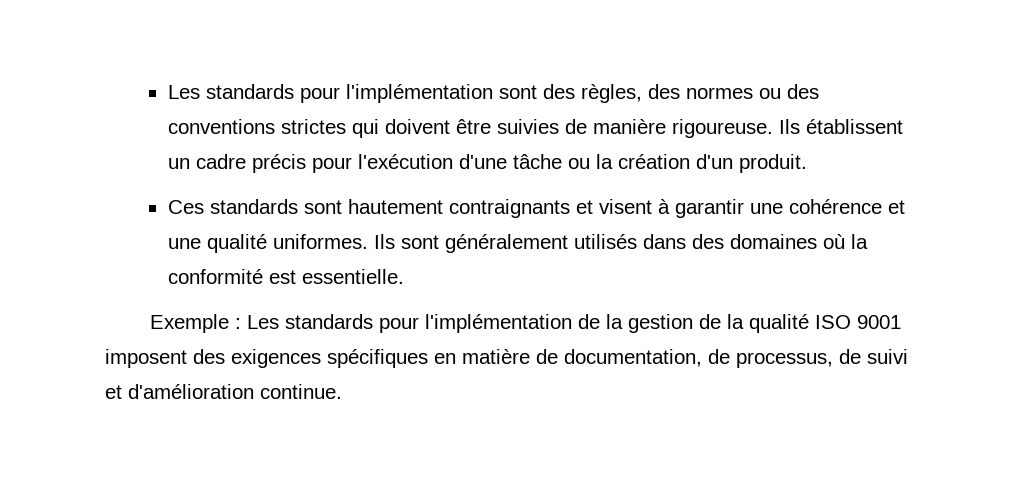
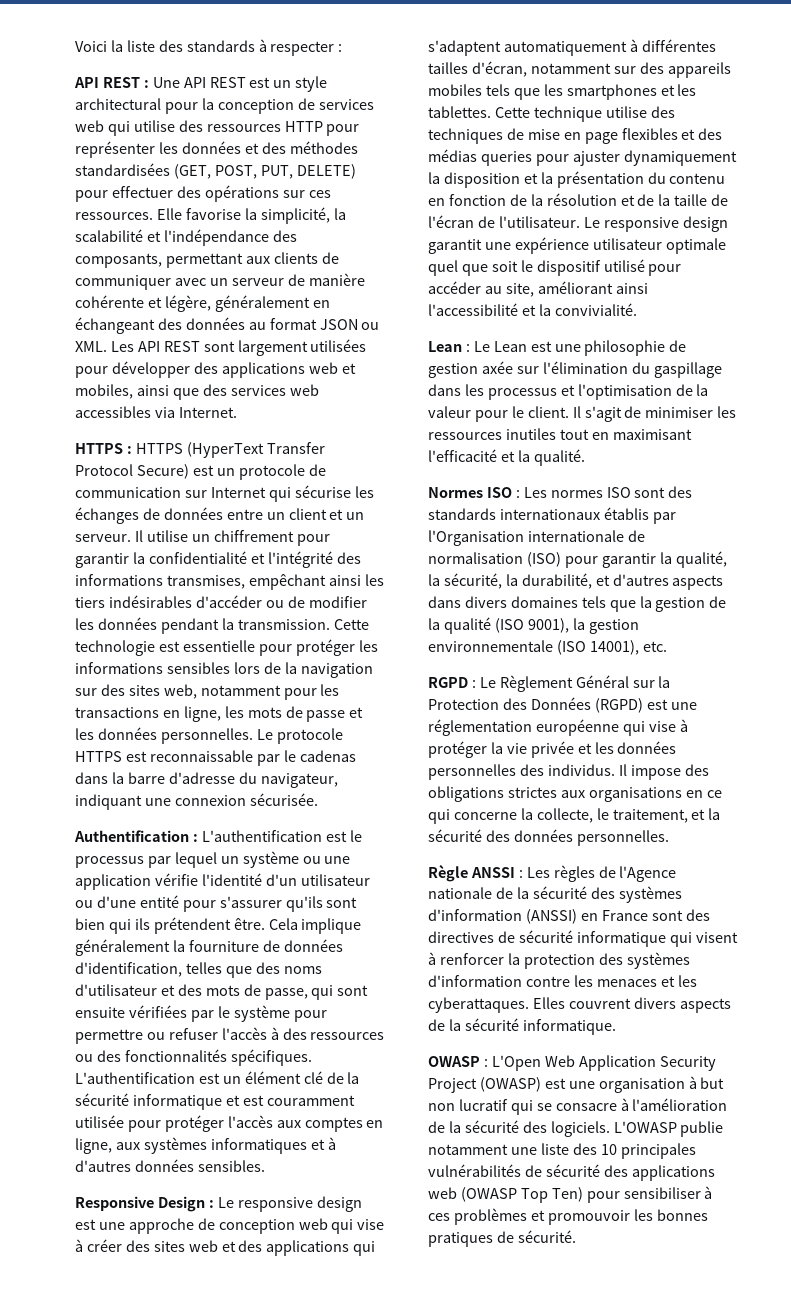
- Les standards pour l'implémentation sont des règles, des normes ou des conventions strictes qui doivent être suivies de manière rigoureuse. Ils établissent un cadre précis pour l'exécution d'une tâche ou la création d'un produit.
- Ces standards sont hautement contraignants et visent à garantir une cohérence et une qualité uniformes. Ils sont généralement utilisés dans des domaines où la conformité est essentielle.
- Exemple : Les standards pour l'implémentation de la gestion de la qualité ISO 9001 imposent des exigences spécifiques en matière de documentation, de processus, de suivi et d'amélioration continue.
+ Voici la liste des standards à respecter :
+ API REST : Une API REST est un style architectural pour la conception de services web qui utilise des ressources HTTP pour représenter les données et des méthodes standardisées (GET, POST, PUT, DELETE) pour effectuer des opérations sur ces ressources. Elle favorise la simplicité, la scalabilité et l'indépendance des composants, permettant aux clients de communiquer avec un serveur de manière cohérente et légère, généralement en échangeant des données au format JSON ou XML. Les API REST sont largement utilisées pour développer des applications web et mobiles, ainsi que des services web accessibles via Internet.
+ HTTPS : HTTPS (HyperText Transfer Protocol Secure) est un protocole de communication sur Internet qui sécurise les échanges de données entre un client et un serveur. Il utilise un chiffrement pour garantir la confidentialité et l'intégrité des informations transmises, empêchant ainsi les tiers indésirables d'accéder ou de modifier les données pendant la transmission. Cette technologie est essentielle pour protéger les informations sensibles lors de la navigation sur des sites web, notamment pour les transactions en ligne, les mots de passe et les données personnelles. Le protocole HTTPS est reconnaissable par le cadenas dans la barre d'adresse du navigateur, indiquant une connexion sécurisée.
+ Authentification : L'authentification est le processus par lequel un système ou une application vérifie l'identité d'un utilisateur ou d'une entité pour s'assurer qu'ils sont bien qui ils prétendent être. Cela implique généralement la fourniture de données d'identification, telles que des noms d'utilisateur et des mots de passe, qui sont ensuite vérifiées par le système pour permettre ou refuser l'accès à des ressources ou des fonctionnalités spécifiques. L'authentification est un élément clé de la sécurité informatique et est couramment utilisée pour protéger l'accès aux comptes en ligne, aux systèmes informatiques et à d'autres données sensibles.
+ Responsive Design : Le responsive design est une approche de conception web qui vise à créer des sites web et des applications qui s'adaptent automatiquement à différentes tailles d'écran, notamment sur des appareils mobiles tels que les smartphones et les tablettes. Cette technique utilise des techniques de mise en page flexibles et des médias queries pour ajuster dynamiquement la disposition et la présentation du contenu en fonction de la résolution et de la taille de l'écran de l'utilisateur. Le responsive design garantit une expérience utilisateur optimale quel que soit le dispositif utilisé pour accéder au site, améliorant ainsi l'accessibilité et la convivialité.
+ Lean : Le Lean est une philosophie de gestion axée sur l'élimination du gaspillage dans les processus et l'optimisation de la valeur pour le client. Il s'agit de minimiser les ressources inutiles tout en maximisant l'efficacité et la qualité.
+ Normes ISO : Les normes ISO sont des standards internationaux établis par l'Organisation internationale de normalisation (ISO) pour garantir la qualité, la sécurité, la durabilité, et d'autres aspects dans divers domaines tels que la gestion de la qualité (ISO 9001), la gestion environnementale (ISO 14001), etc.
+ RGPD : Le Règlement Général sur la Protection des Données (RGPD) est une réglementation européenne qui vise à protéger la vie privée et les données personnelles des individus. Il impose des obligations strictes aux organisations en ce qui concerne la collecte, le traitement, et la sécurité des données personnelles.
+ Règle ANSSI : Les règles de l'Agence nationale de la sécurité des systèmes d'information (ANSSI) en France sont des directives de sécurité informatique qui visent à renforcer la protection des systèmes d'information contre les menaces et les cyberattaques. Elles couvrent divers aspects de la sécurité informatique.
+ OWASP : L'Open Web Application Security Project (OWASP) est une organisation à but non lucratif qui se consacre à l'amélioration de la sécurité des logiciels. L'OWASP publie notamment une liste des 10 principales vulnérabilités de sécurité des applications web (OWASP Top Ten) pour sensibiliser à ces problèmes et promouvoir les bonnes pratiques de sécurité.

